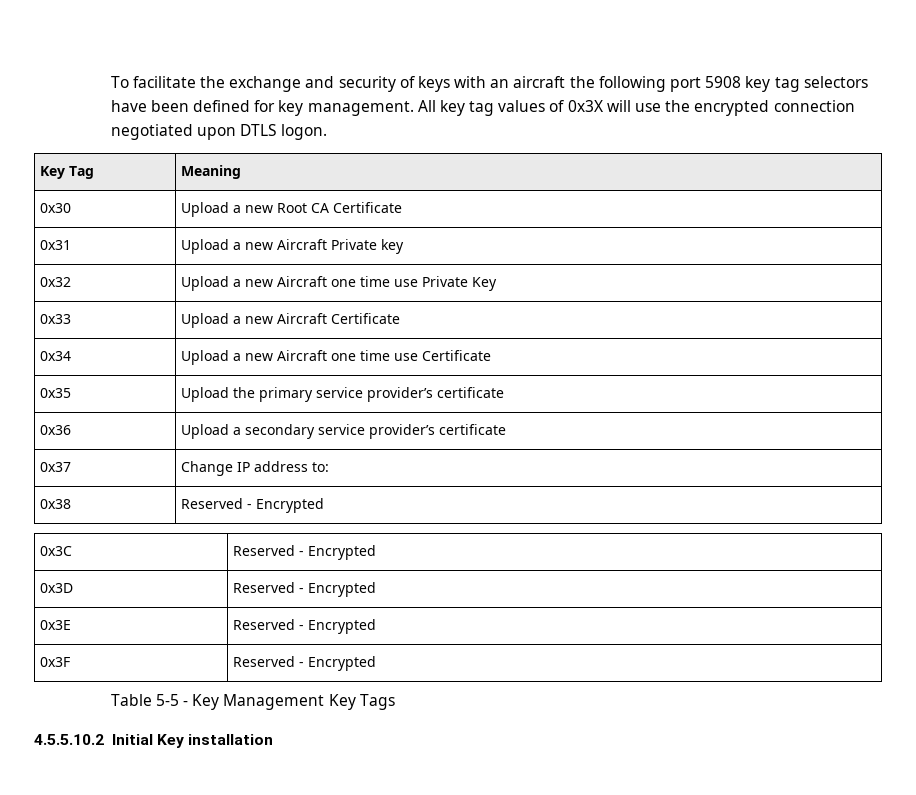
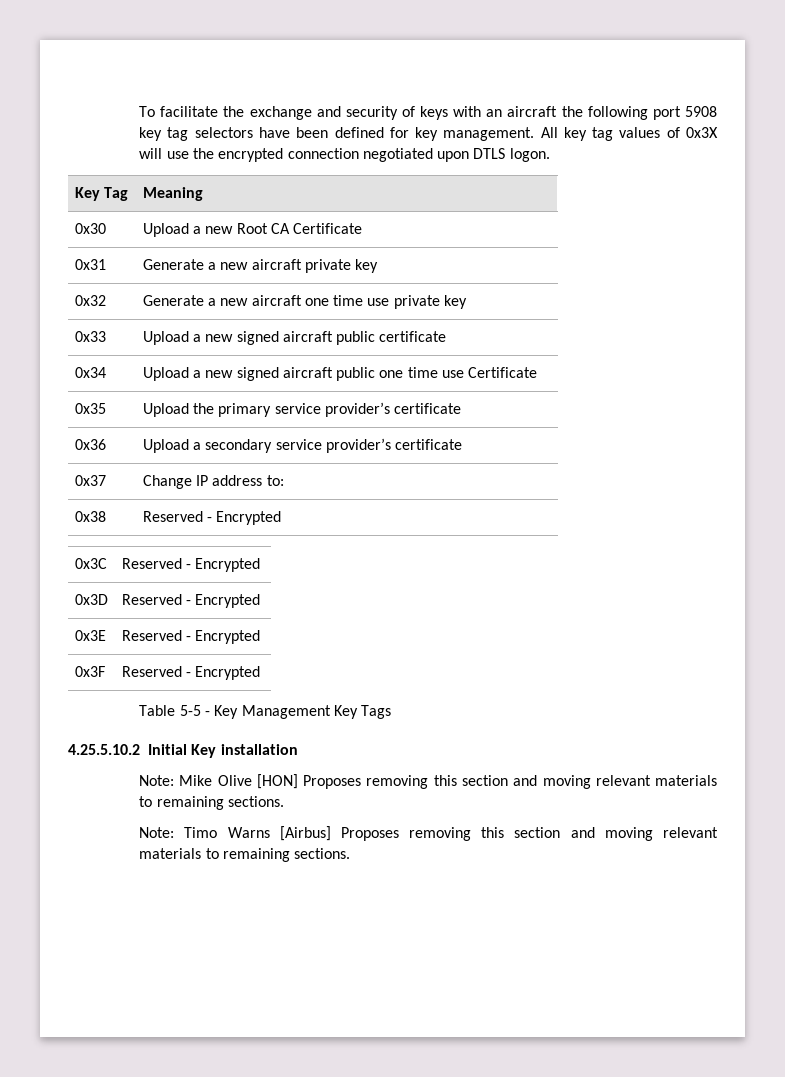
- 0x31 | Upload a new Aircraft Private key
+ 0x31 | Generate a new aircraft private key
- 0x32 | Upload a new Aircraft one time use Private Key
+ 0x32 | Generate a new aircraft one time use private key
- 0x33 | Upload a new Aircraft Certificate
+ 0x33 | Upload a new signed aircraft public certificate
- 0x34 | Upload a new Aircraft one time use Certificate
+ 0x34 | Upload a new signed aircraft public one time use Certificate
- 4.5.5.10.2 Initial Key installation
+ 4.25.5.10.2 Initial Key installation
+ Note: Mike Olive [HON] Proposes removing this section and moving relevant materials to remaining sections.
+ Note: Timo Warns [Airbus] Proposes removing this section and moving relevant materials to remaining sections.

